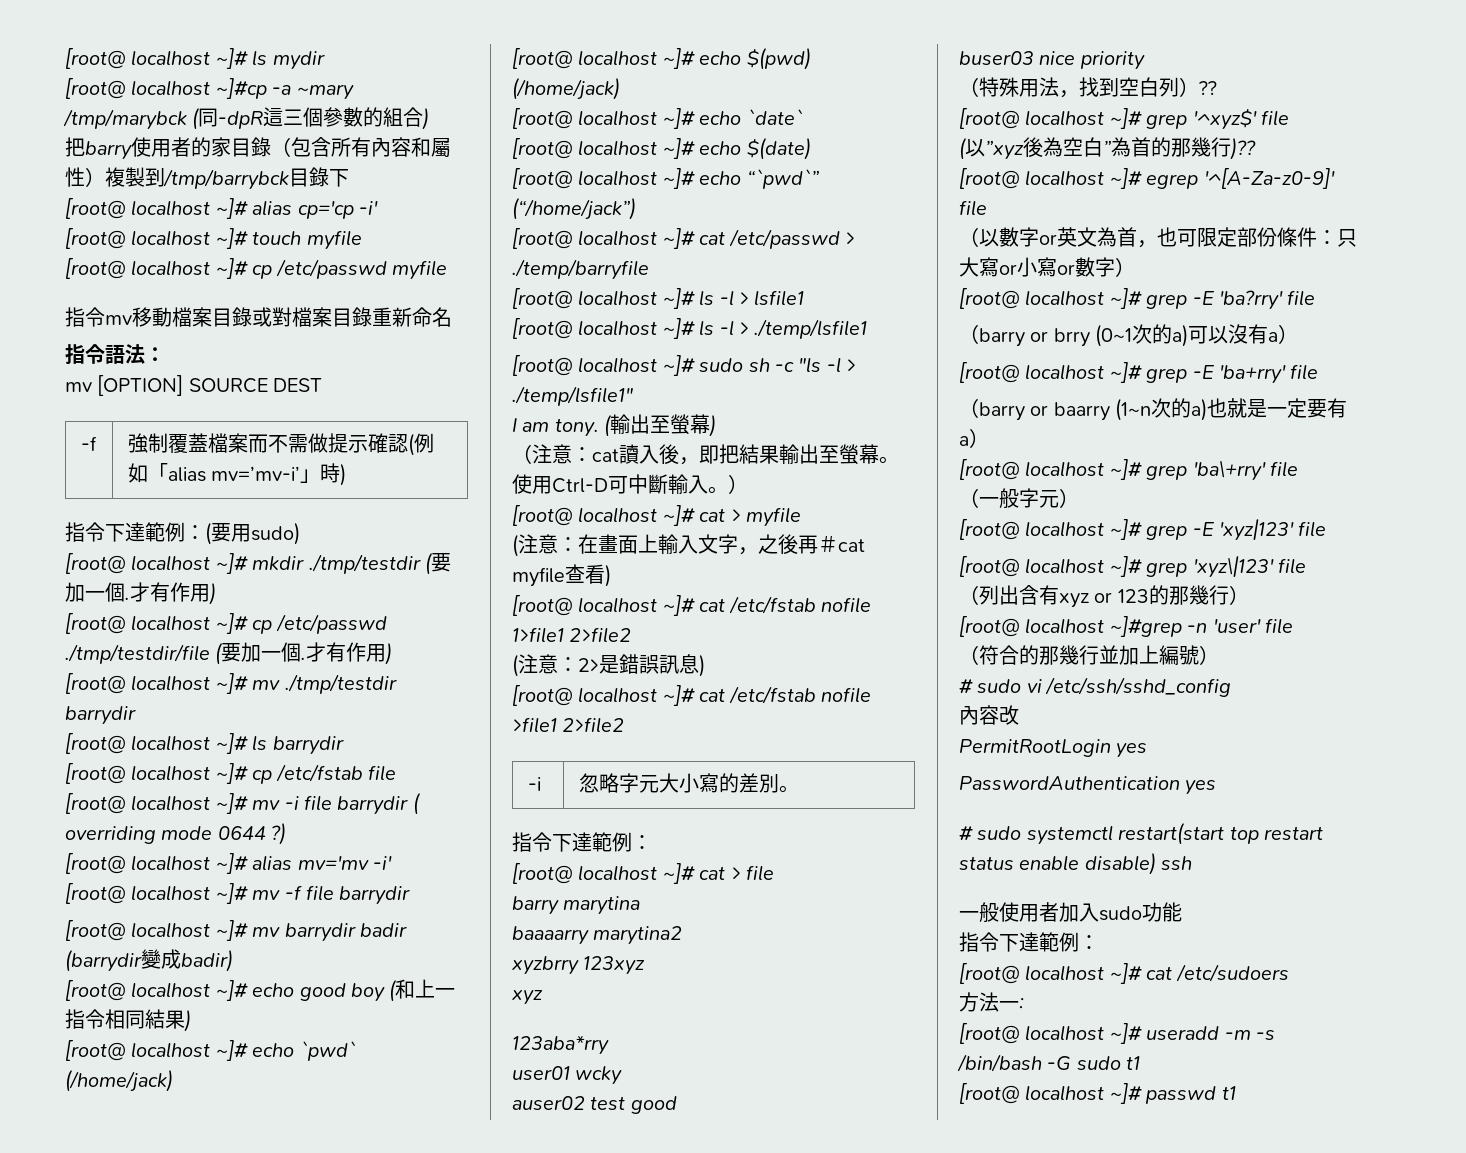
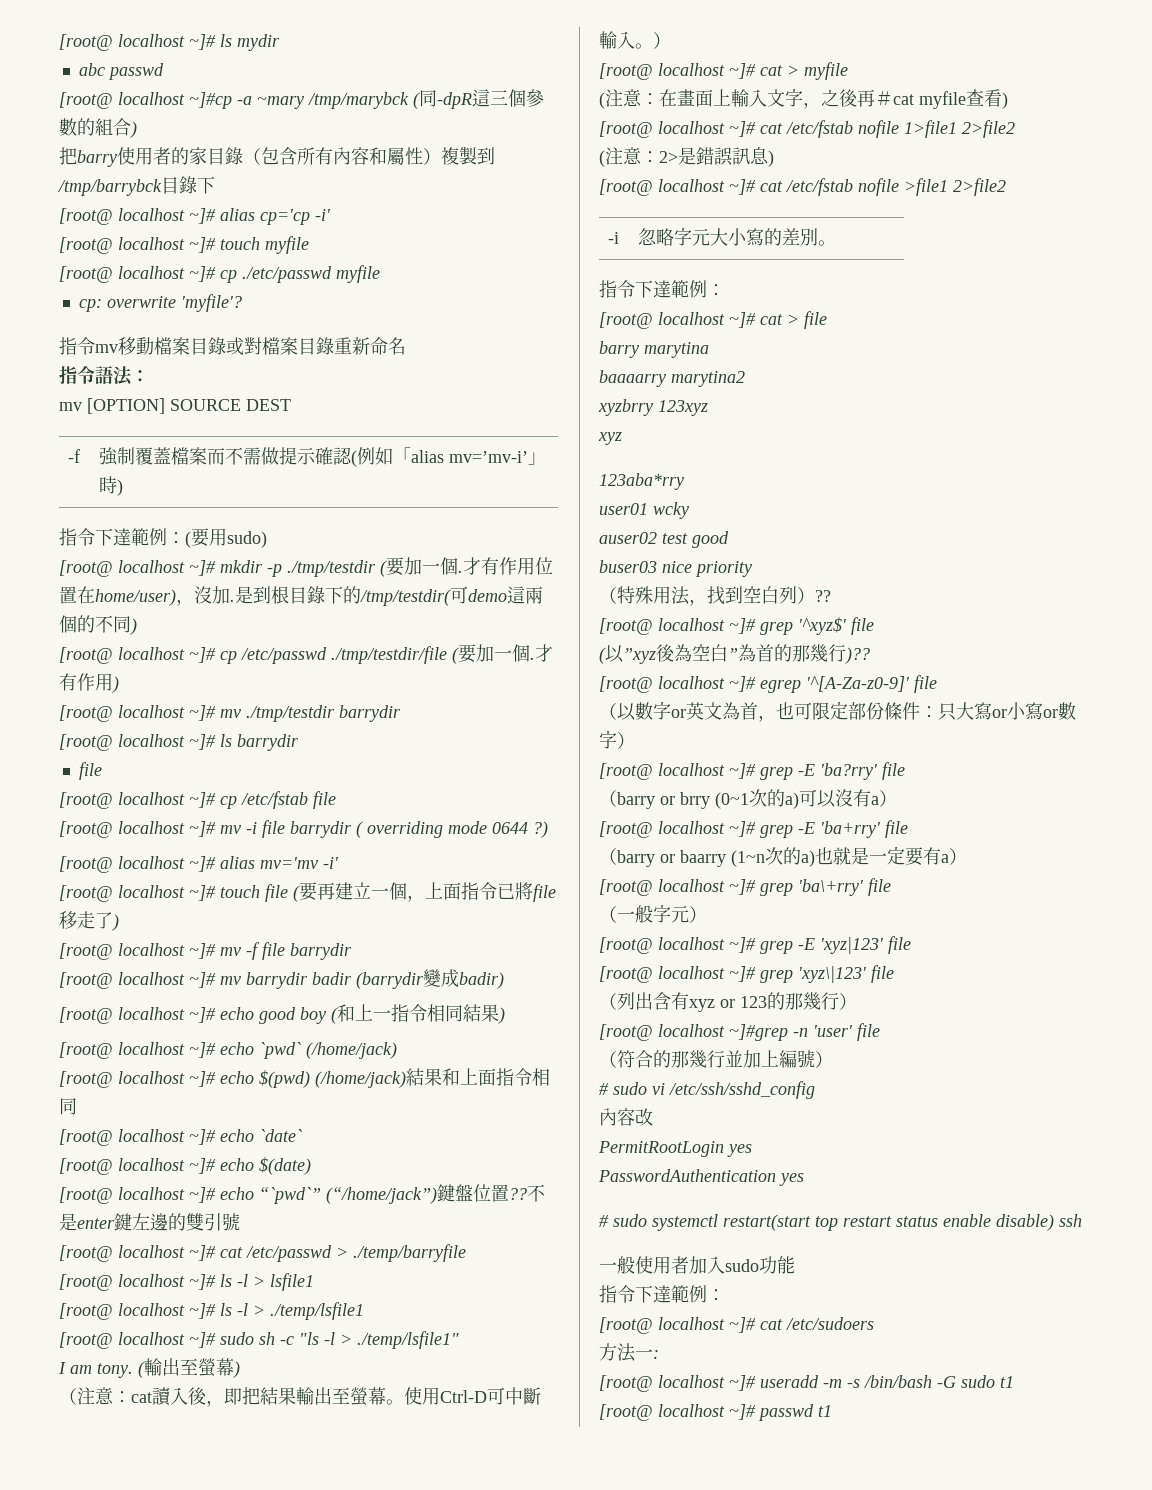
+ abc passwd
- [root@ localhost ~]# cp /etc/passwd myfile
+ [root@ localhost ~]# cp ./etc/passwd myfile
+ cp: overwrite 'myfile'?
- [root@ localhost ~]# mkdir ./tmp/testdir (要加一個.才有作用)
+ [root@ localhost ~]# mkdir -p ./tmp/testdir (要加一個.才有作用位置在home/user)，沒加.是到根目錄下的/tmp/testdir(可demo這兩個的不同)
  [root@ localhost ~]# ls barrydir
+ file
+ [root@ localhost ~]# touch file (要再建立一個，上面指令已將file移走了)
- [root@ localhost ~]# echo $(pwd) (/home/jack)
+ [root@ localhost ~]# echo $(pwd) (/home/jack)結果和上面指令相同
- [root@ localhost ~]# echo “`pwd`” (“/home/jack”)
+ [root@ localhost ~]# echo “`pwd`” (“/home/jack”)鍵盤位置??不是enter鍵左邊的雙引號

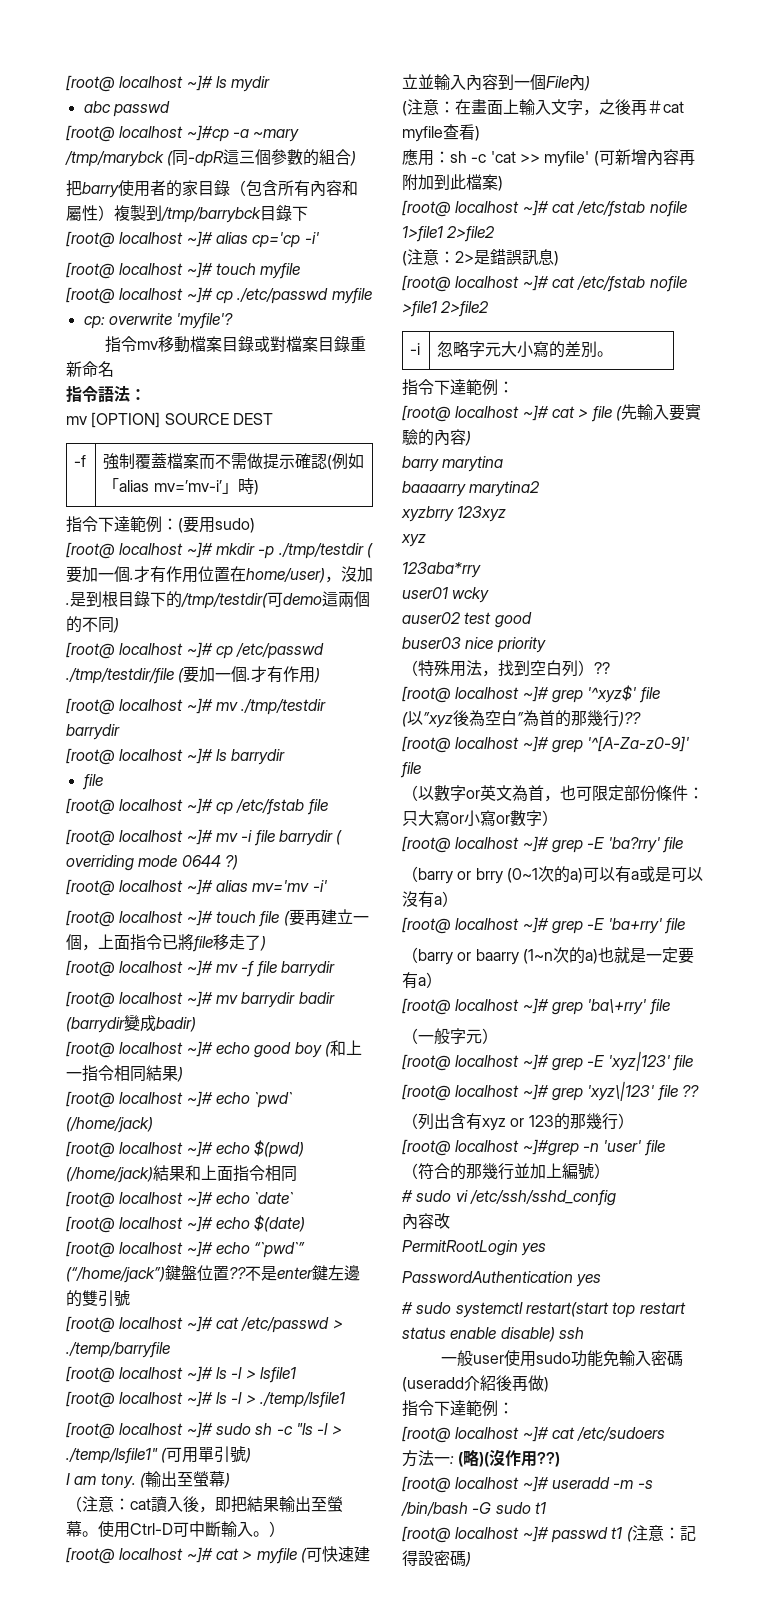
- [root@ localhost ~]# sudo sh -c "ls -l > ./temp/lsfile1"
+ [root@ localhost ~]# sudo sh -c "ls -l > ./temp/lsfile1" (可用單引號)
- [root@ localhost ~]# cat > myfile
+ [root@ localhost ~]# cat > myfile (可快速建立並輸入內容到一個File內)
+ 應用：sh -c 'cat >> myfile' (可新增內容再附加到此檔案)
- [root@ localhost ~]# cat > file
+ [root@ localhost ~]# cat > file (先輸入要實驗的內容)
- [root@ localhost ~]# egrep '^[A-Za-z0-9]' file
+ [root@ localhost ~]# grep '^[A-Za-z0-9]' file
- （barry or brry (0~1次的a)可以沒有a）
+ （barry or brry (0~1次的a)可以有a或是可以沒有a）
- [root@ localhost ~]# grep 'xyz\|123' file
+ [root@ localhost ~]# grep 'xyz\|123' file ??
- 一般使用者加入sudo功能
+ 一般user使用sudo功能免輸入密碼(useradd介紹後再做)
- 方法一:
+ 方法一: (略)(沒作用??)
- [root@ localhost ~]# passwd t1
+ [root@ localhost ~]# passwd t1 (注意：記得設密碼)

